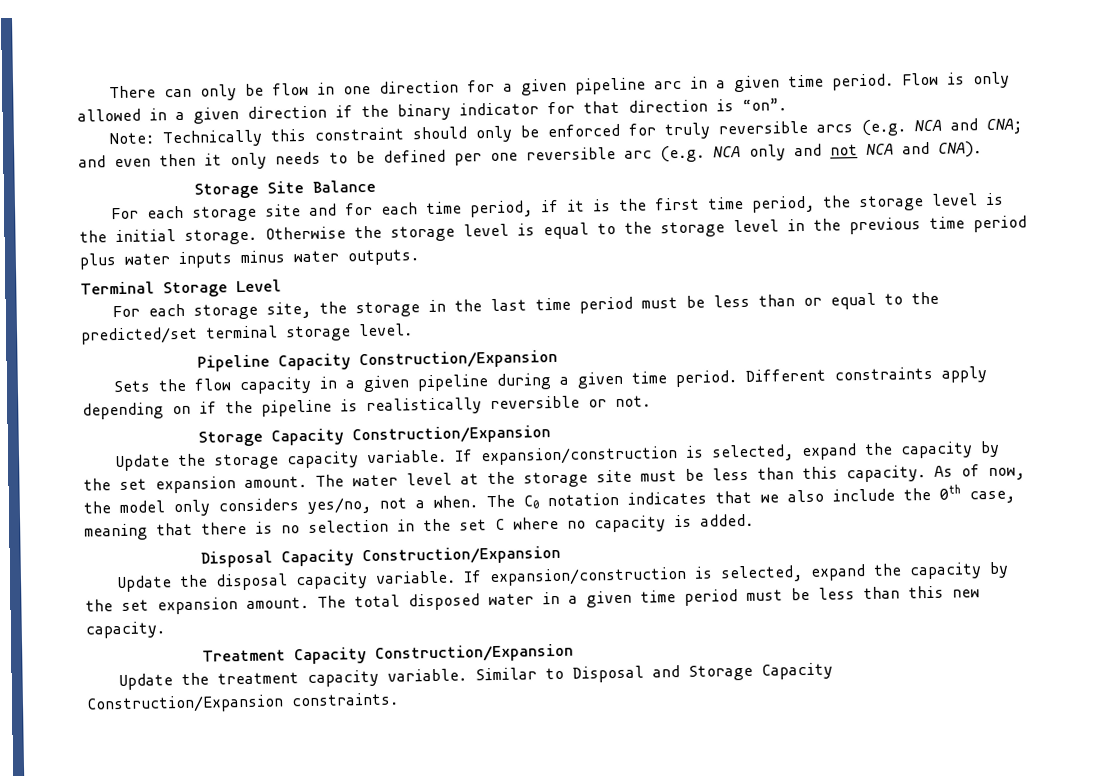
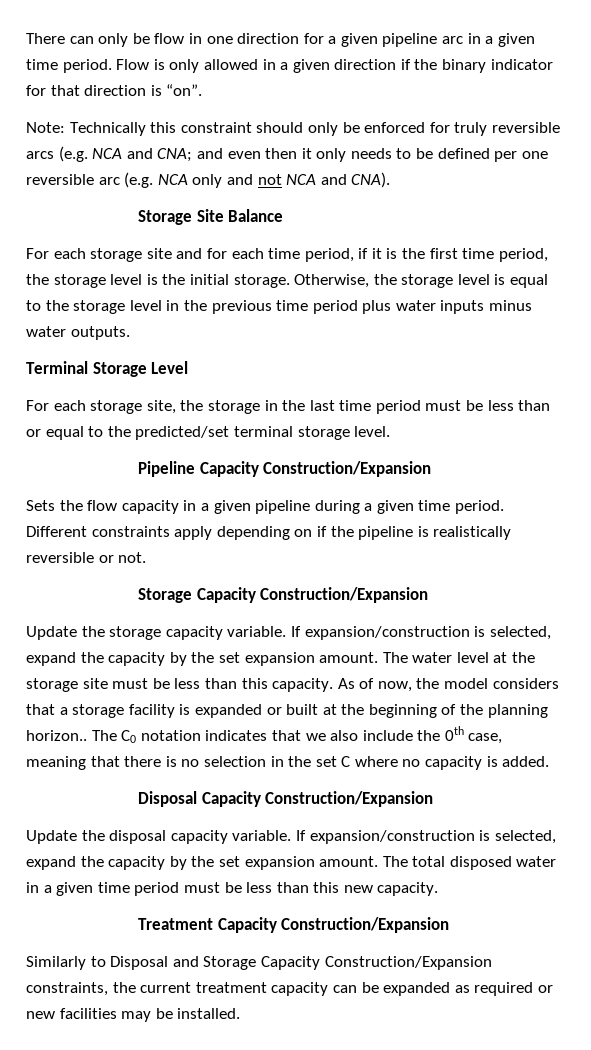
- Otherwise the storage level is equal to the storage level in the previous time period plus water inputs minus water outputs.
+ Otherwise, the storage level is equal to the storage level in the previous time period plus water inputs minus water outputs.
- As of now, the model only considers yes/no, not a when.
+ As of now, the model considers that a storage facility is expanded or built at the beginning of the planning horizon..
- Update the treatment capacity variable. Similar to Disposal and Storage Capacity Construction/Expansion constraints.
+ Similarly to Disposal and Storage Capacity Construction/Expansion constraints, the current treatment capacity can be expanded as required or new facilities may be installed.

